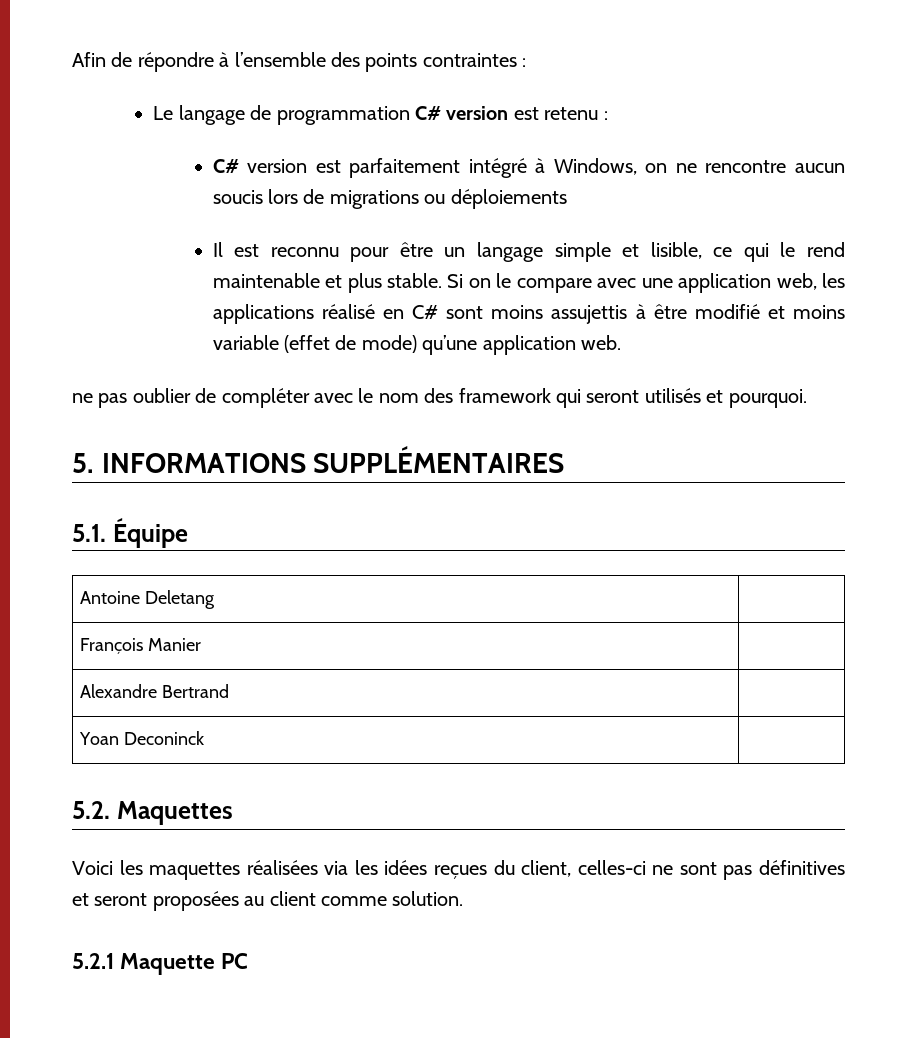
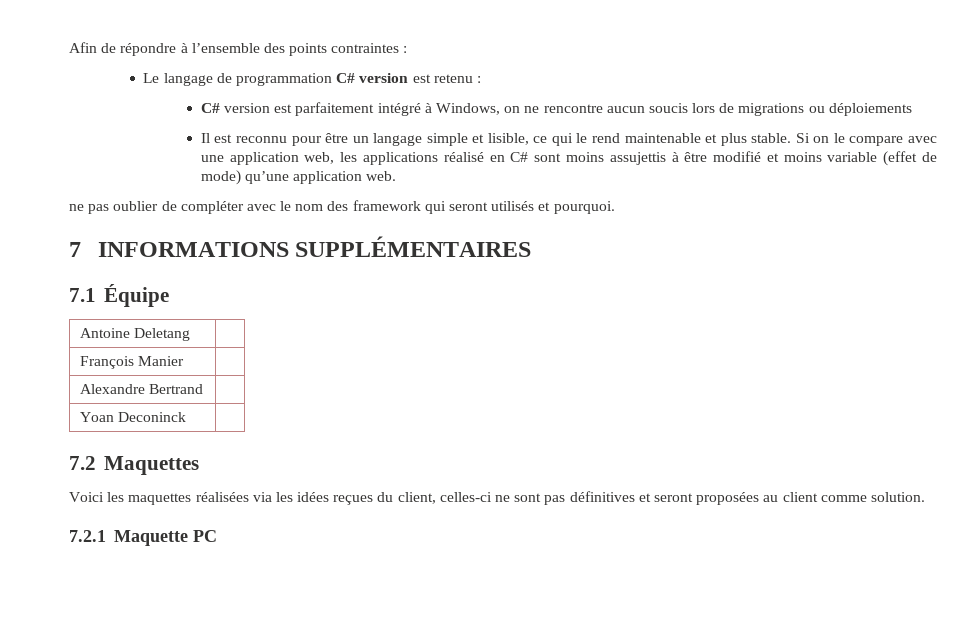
- 5. INFORMATIONS SUPPLÉMENTAIRES
+ 7 INFORMATIONS SUPPLÉMENTAIRES
- 5.1. Équipe
+ 7.1 Équipe
- 5.2. Maquettes
+ 7.2 Maquettes
- 5.2.1 Maquette PC
+ 7.2.1 Maquette PC

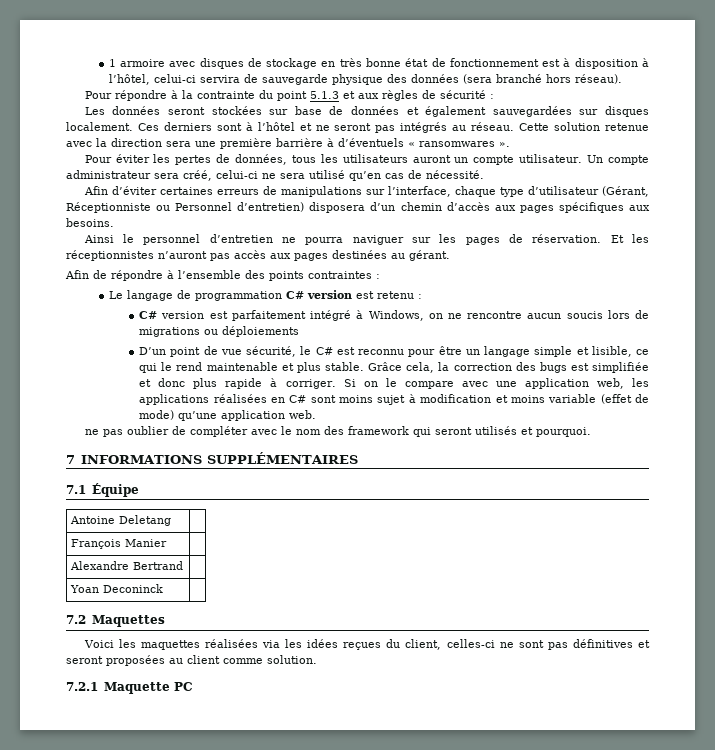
+ 1 armoire avec disques de stockage en très bonne état de fonctionnement est à disposition à l’hôtel, celui-ci servira de sauvegarde physique des données (sera branché hors réseau).
+ Pour répondre à la contrainte du point 5.1.3 et aux règles de sécurité :
+ Les données seront stockées sur base de données et également sauvegardées sur disques localement. Ces derniers sont à l’hôtel et ne seront pas intégrés au réseau. Cette solution retenue avec la direction sera une première barrière à d’éventuels « ransomwares ».
+ Pour éviter les pertes de données, tous les utilisateurs auront un compte utilisateur. Un compte administrateur sera créé, celui-ci ne sera utilisé qu’en cas de nécessité.
+ Afin d’éviter certaines erreurs de manipulations sur l’interface, chaque type d’utilisateur (Gérant, Réceptionniste ou Personnel d’entretien) disposera d’un chemin d’accès aux pages spécifiques aux besoins.
+ Ainsi le personnel d’entretien ne pourra naviguer sur les pages de réservation. Et les réceptionnistes n’auront pas accès aux pages destinées au gérant.
- Il est reconnu pour être un langage simple et lisible, ce qui le rend maintenable et plus stable.
+ D’un point de vue sécurité, le C# est reconnu pour être un langage simple et lisible, ce qui le rend maintenable et plus stable.
+ Grâce cela, la correction des bugs est simplifiée et donc plus rapide à corriger.
- Si on le compare avec une application web, les applications réalisé en C# sont moins assujettis à être modifié et moins variable (effet de mode) qu’une application web.
+ Si on le compare avec une application web, les applications réalisées en C# sont moins sujet à modification et moins variable (effet de mode) qu’une application web.

